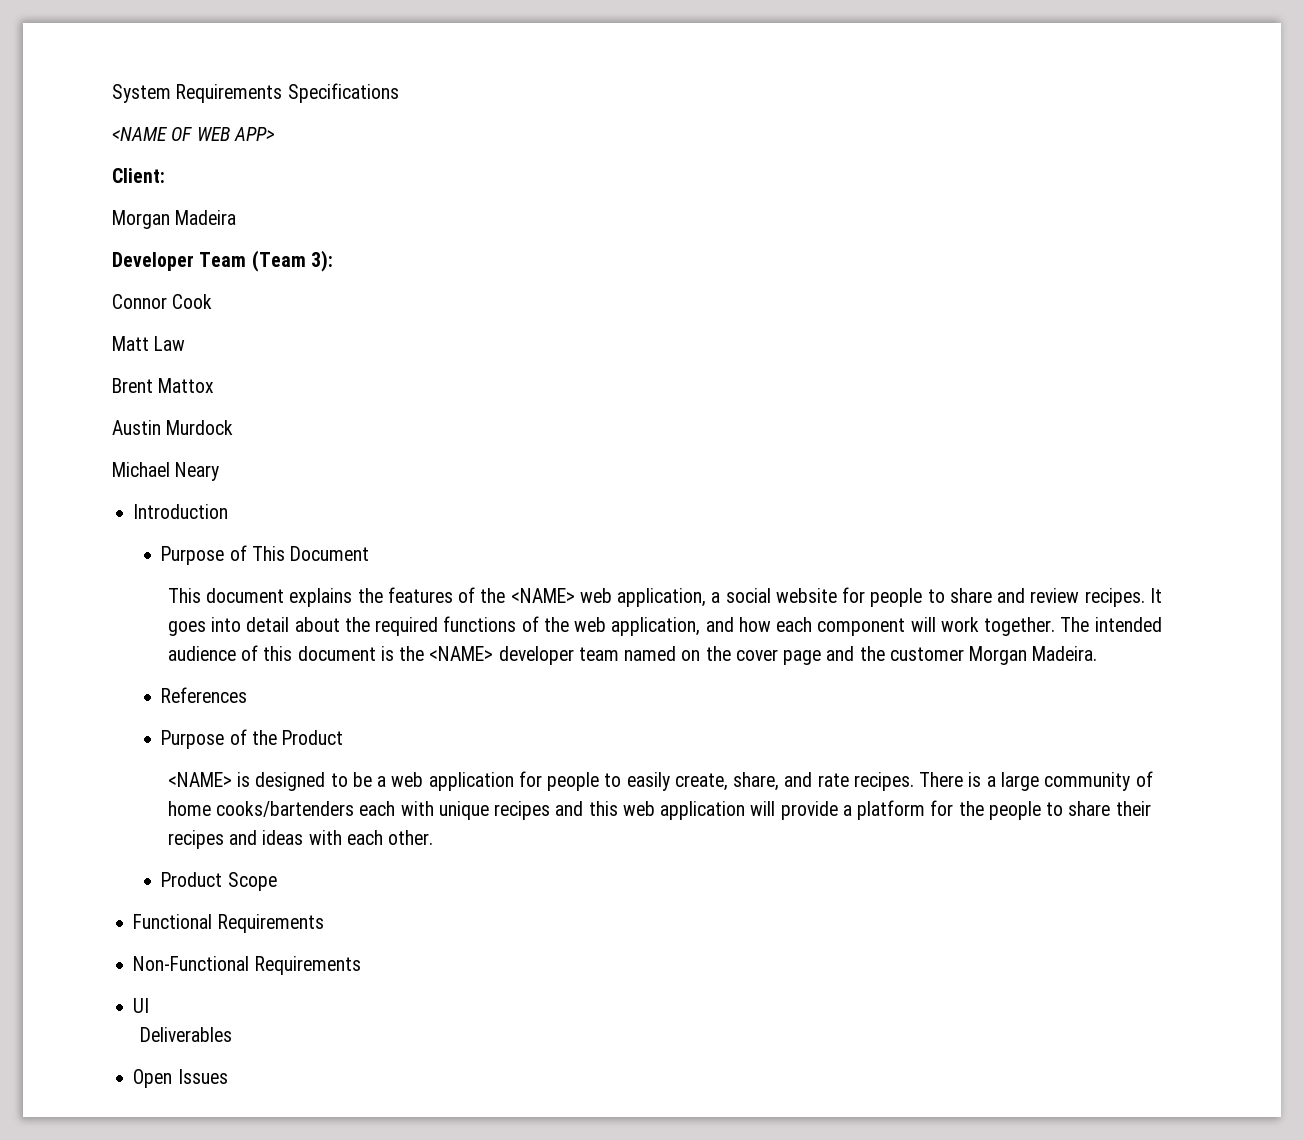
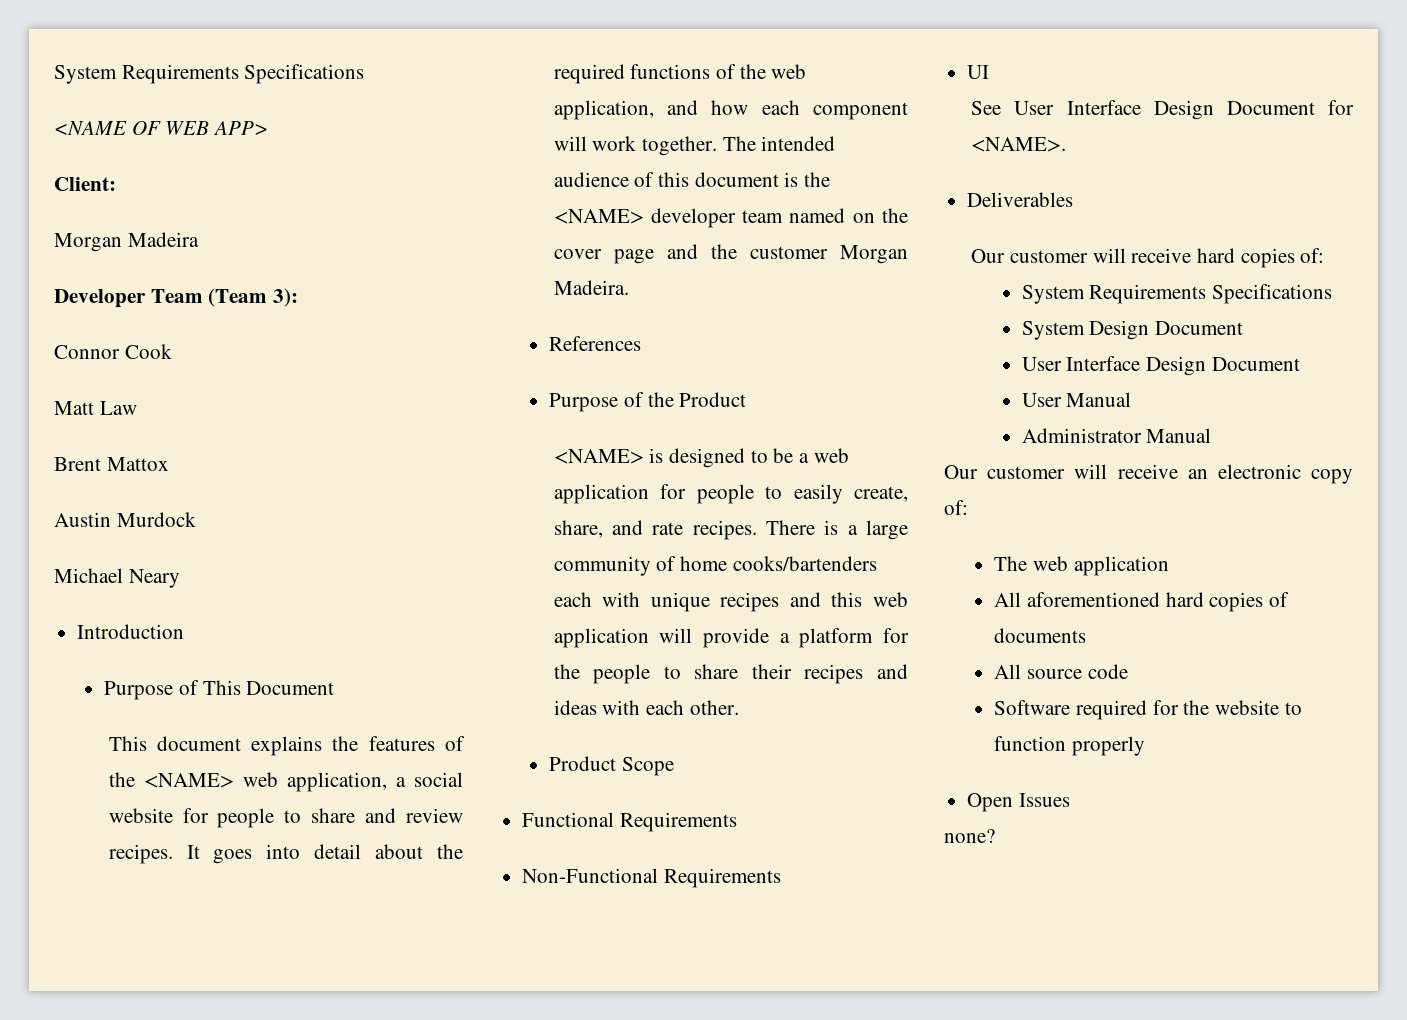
+ See User Interface Design Document for <NAME>.
  Deliverables
+ Our customer will receive hard copies of:
+ System Requirements Specifications
+ System Design Document
+ User Interface Design Document
+ User Manual
+ Administrator Manual
+ Our customer will receive an electronic copy of:
+ The web application
+ All aforementioned hard copies of documents
+ All source code
+ Software required for the website to function properly
+ none?

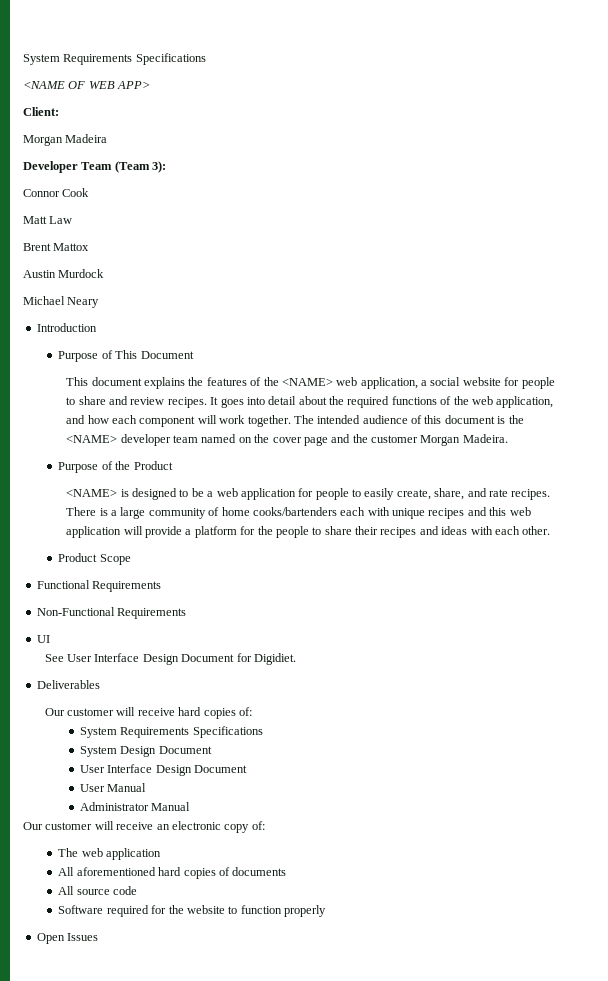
- References
- See User Interface Design Document for <NAME>.
+ See User Interface Design Document for Digidiet.
- none?

